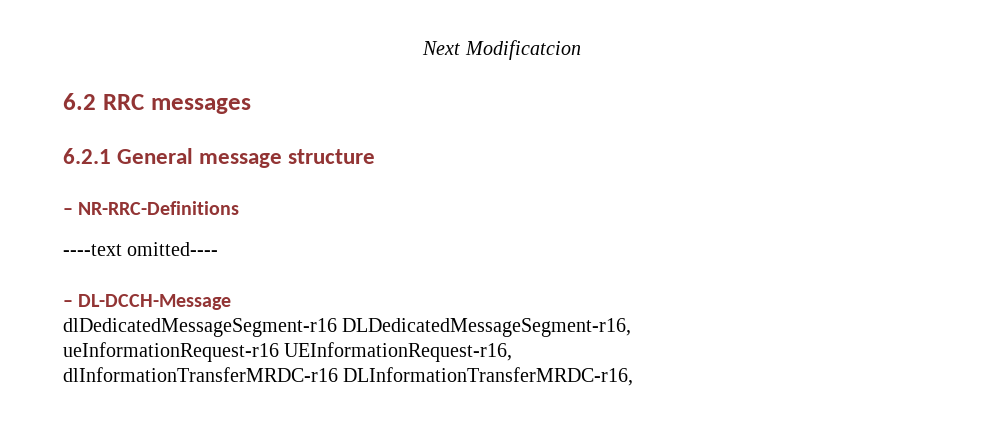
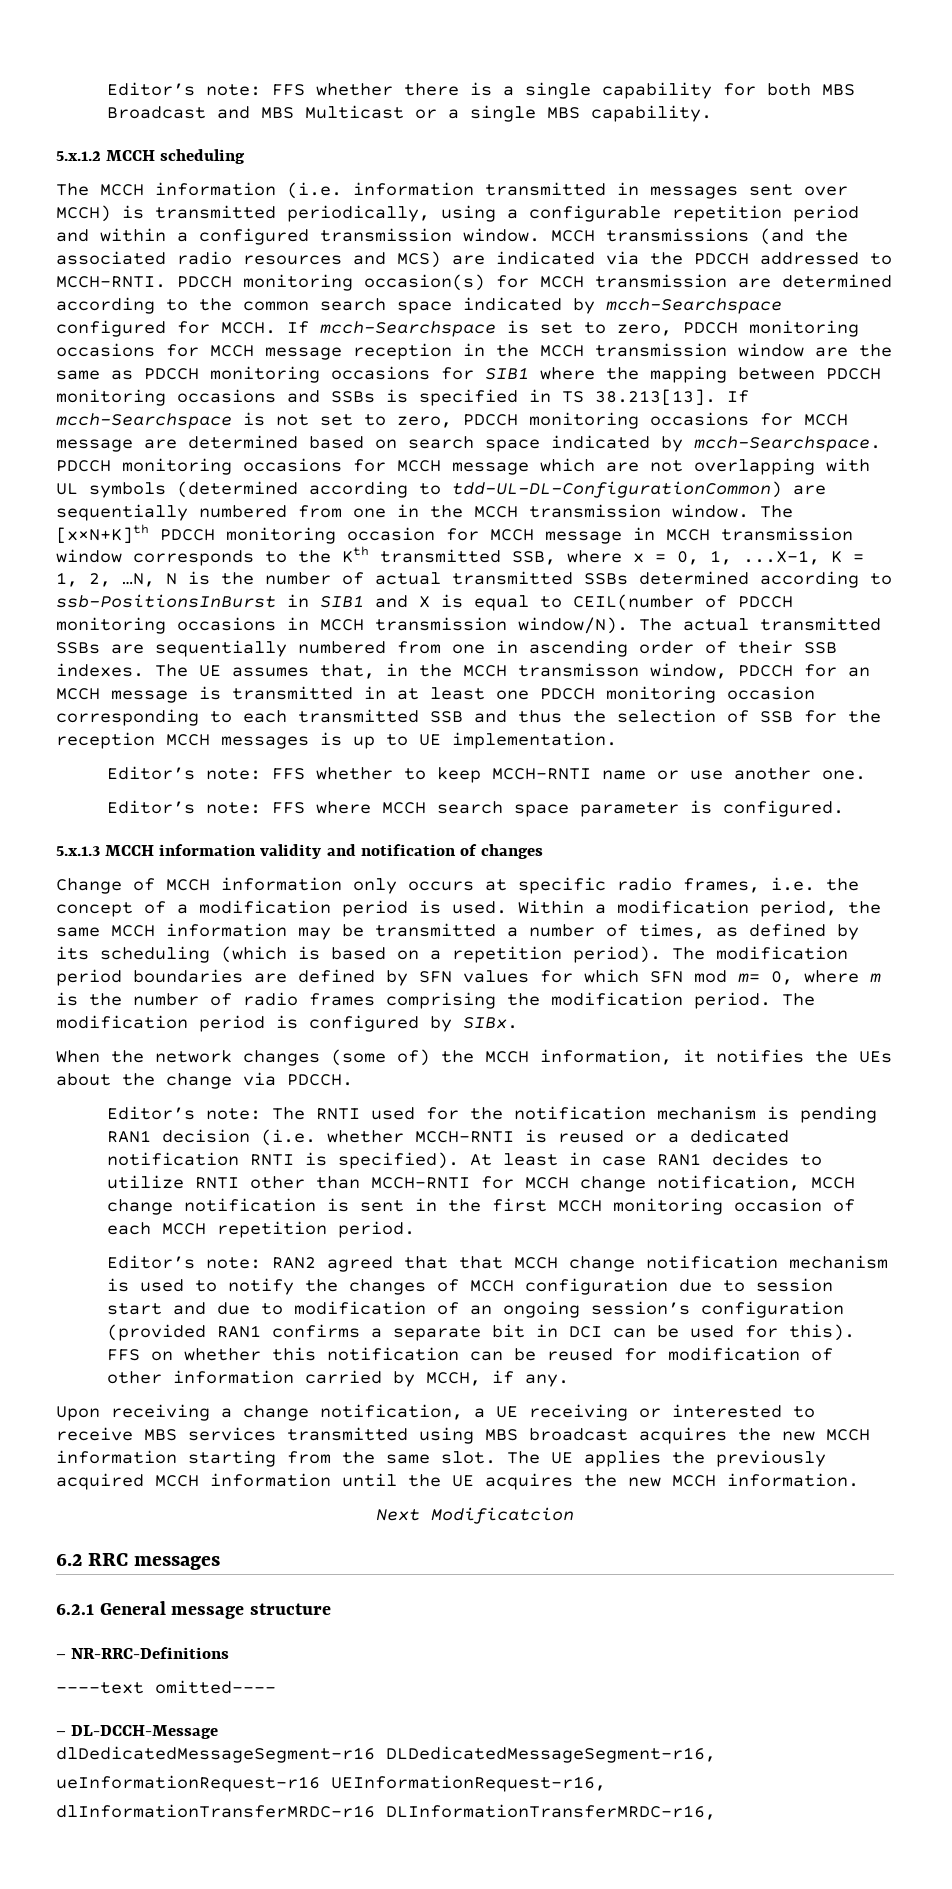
+ Editor’s note: FFS whether there is a single capability for both MBS Broadcast and MBS Multicast or a single MBS capability.
+ 5.x.1.2 MCCH scheduling
+ The MCCH information (i.e. information transmitted in messages sent over MCCH) is transmitted periodically, using a configurable repetition period and within a configured transmission window. MCCH transmissions (and the associated radio resources and MCS) are indicated via the PDCCH addressed to MCCH-RNTI. PDCCH monitoring occasion(s) for MCCH transmission are determined according to the common search space indicated by mcch-Searchspace configured for MCCH. If mcch-Searchspace is set to zero, PDCCH monitoring occasions for MCCH message reception in the MCCH transmission window are the same as PDCCH monitoring occasions for SIB1 where the mapping between PDCCH monitoring occasions and SSBs is specified in TS 38.213[13]. If mcch-Searchspace is not set to zero, PDCCH monitoring occasions for MCCH message are determined based on search space indicated by mcch-Searchspace. PDCCH monitoring occasions for MCCH message which are not overlapping with UL symbols (determined according to tdd-UL-DL-ConfigurationCommon) are sequentially numbered from one in the MCCH transmission window. The [x×N+K]th PDCCH monitoring occasion for MCCH message in MCCH transmission window corresponds to the Kth transmitted SSB, where x = 0, 1, ...X-1, K = 1, 2, …N, N is the number of actual transmitted SSBs determined according to ssb-PositionsInBurst in SIB1 and X is equal to CEIL(number of PDCCH monitoring occasions in MCCH transmission window/N). The actual transmitted SSBs are sequentially numbered from one in ascending order of their SSB indexes. The UE assumes that, in the MCCH transmisson window, PDCCH for an MCCH message is transmitted in at least one PDCCH monitoring occasion corresponding to each transmitted SSB and thus the selection of SSB for the reception MCCH messages is up to UE implementation.
+ Editor’s note: FFS whether to keep MCCH-RNTI name or use another one.
+ Editor’s note: FFS where MCCH search space parameter is configured.
+ 5.x.1.3 MCCH information validity and notification of changes
+ Change of MCCH information only occurs at specific radio frames, i.e. the concept of a modification period is used. Within a modification period, the same MCCH information may be transmitted a number of times, as defined by its scheduling (which is based on a repetition period). The modification period boundaries are defined by SFN values for which SFN mod m= 0, where m is the number of radio frames comprising the modification period. The modification period is configured by SIBx.
+ When the network changes (some of) the MCCH information, it notifies the UEs about the change via PDCCH.
+ Editor’s note: The RNTI used for the notification mechanism is pending RAN1 decision (i.e. whether MCCH-RNTI is reused or a dedicated notification RNTI is specified). At least in case RAN1 decides to utilize RNTI other than MCCH-RNTI for MCCH change notification, MCCH change notification is sent in the first MCCH monitoring occasion of each MCCH repetition period.
+ Editor’s note: RAN2 agreed that that MCCH change notification mechanism is used to notify the changes of MCCH configuration due to session start and due to modification of an ongoing session’s configuration (provided RAN1 confirms a separate bit in DCI can be used for this). FFS on whether this notification can be reused for modification of other information carried by MCCH, if any.
+ Upon receiving a change notification, a UE receiving or interested to receive MBS services transmitted using MBS broadcast acquires the new MCCH information starting from the same slot. The UE applies the previously acquired MCCH information until the UE acquires the new MCCH information.

